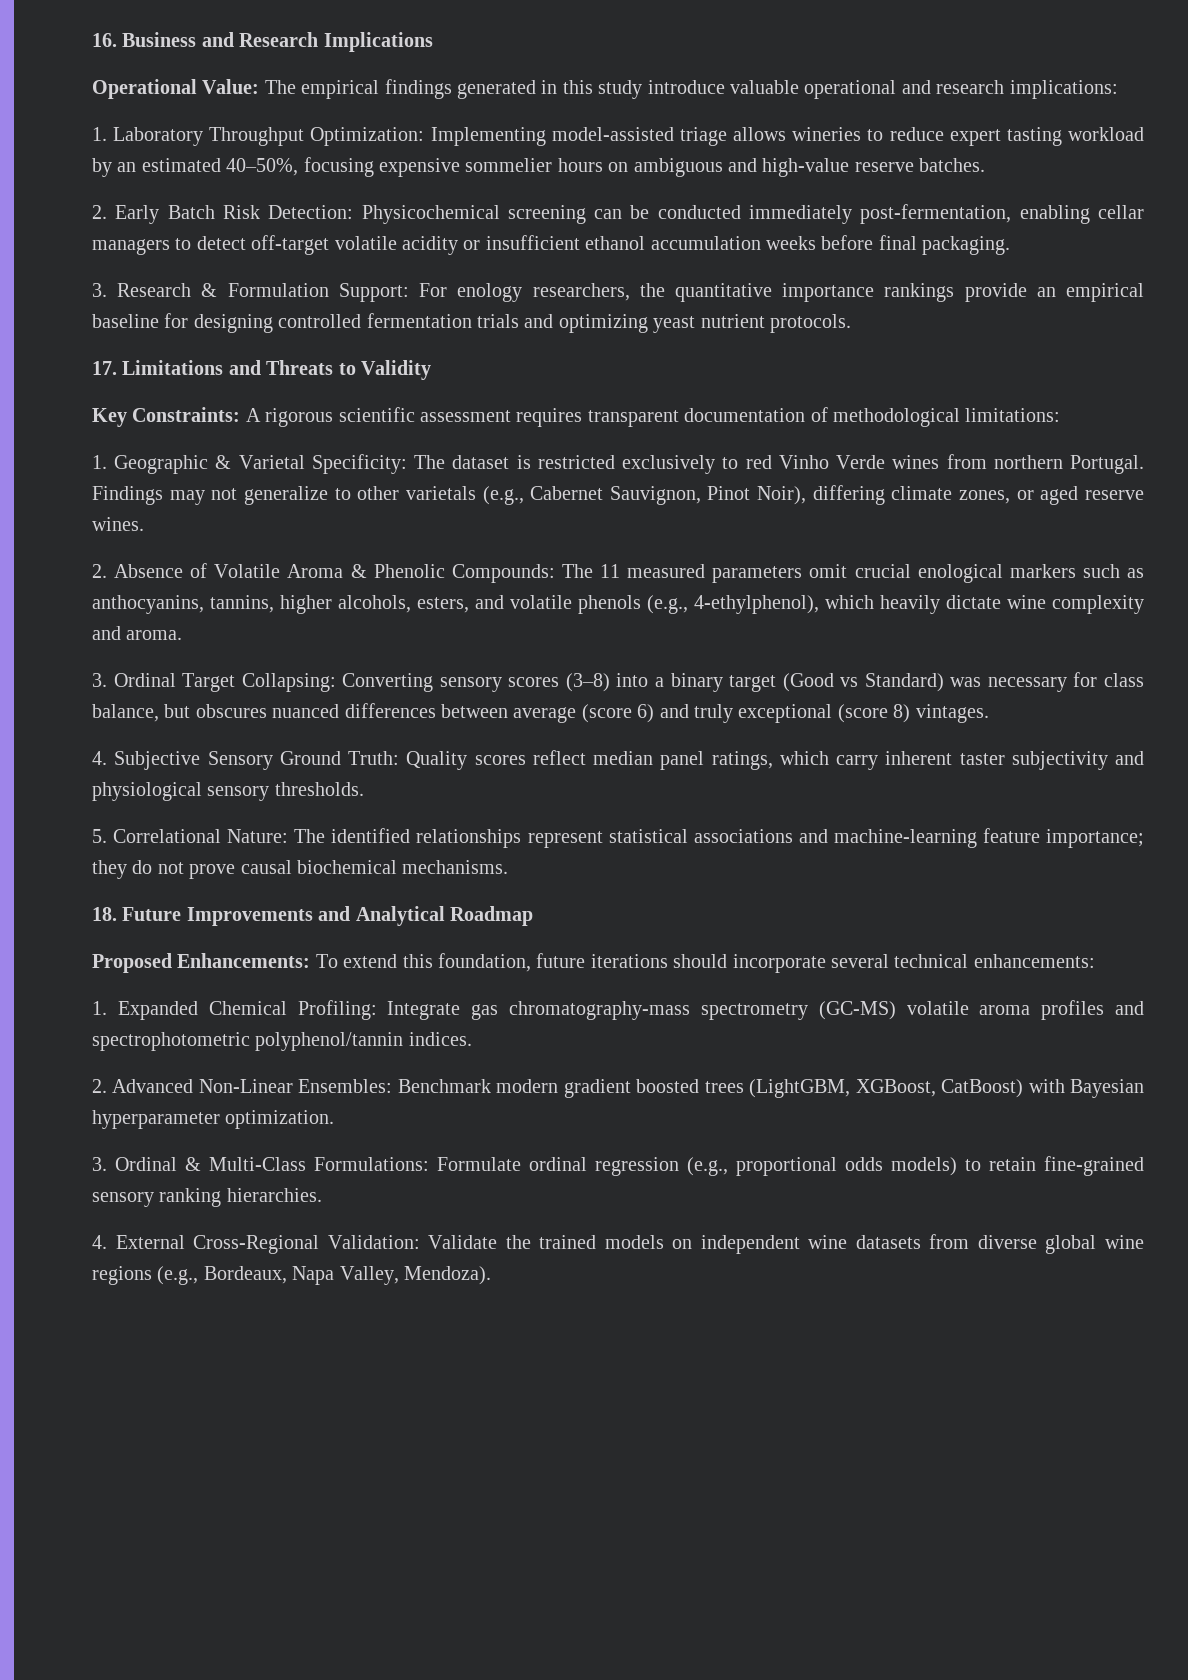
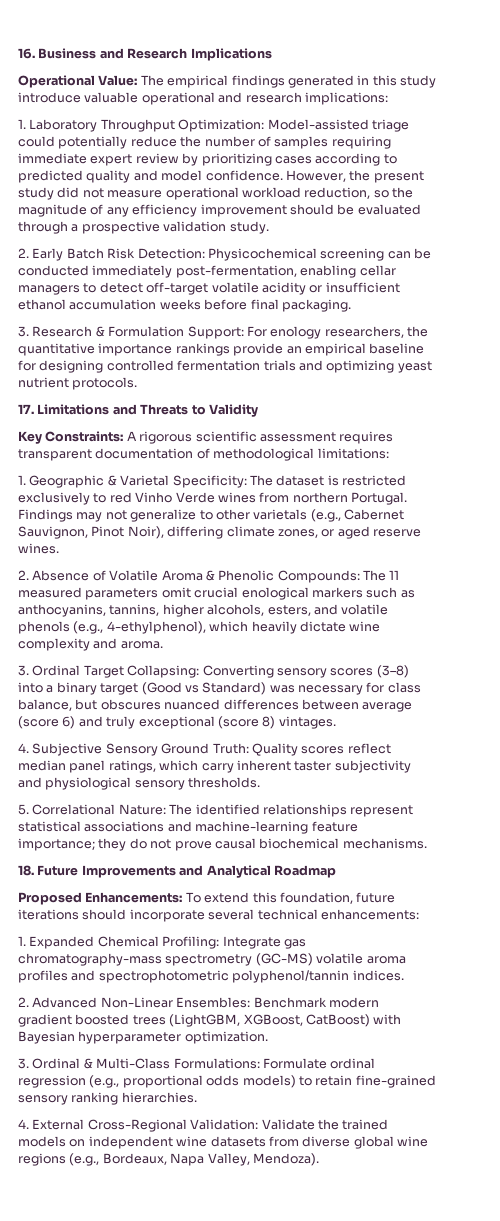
- 1. Laboratory Throughput Optimization: Implementing model-assisted triage allows wineries to reduce expert tasting workload by an estimated 40–50%, focusing expensive sommelier hours on ambiguous and high-value reserve batches.
+ 1. Laboratory Throughput Optimization: Model-assisted triage could potentially reduce the number of samples requiring immediate expert review by prioritizing cases according to predicted quality and model confidence. However, the present study did not measure operational workload reduction, so the magnitude of any efficiency improvement should be evaluated through a prospective validation study.

